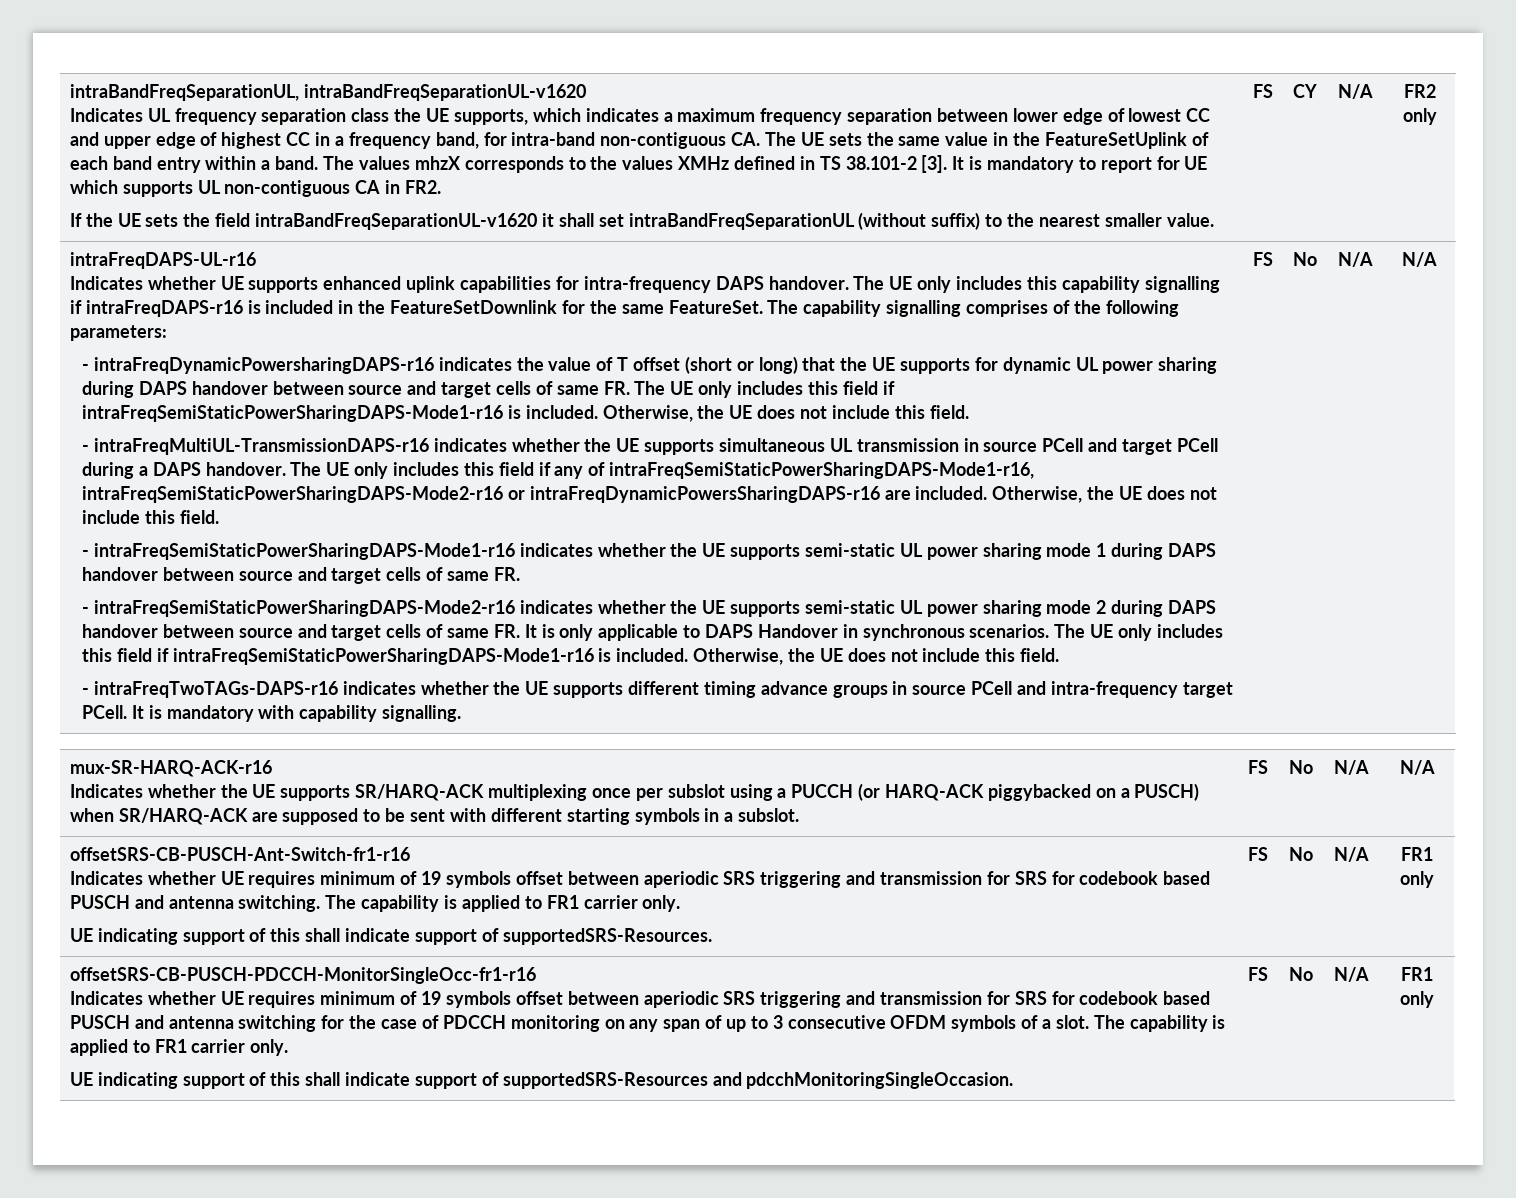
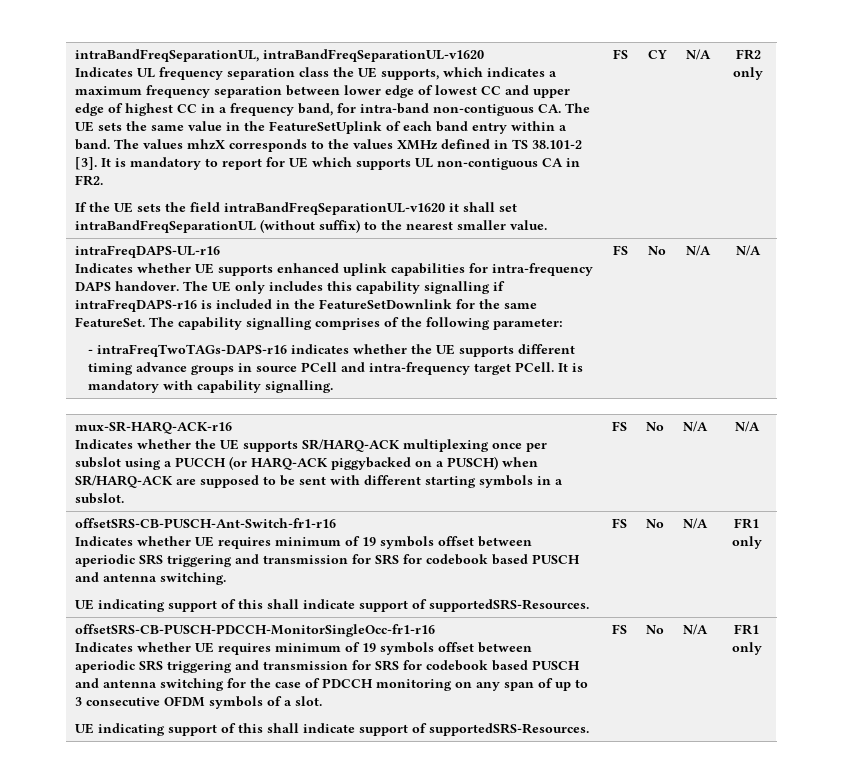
- The capability signalling comprises of the following parameters:
- - intraFreqDynamicPowersharingDAPS-r16 indicates the value of T offset (short or long) that the UE supports for dynamic UL power sharing during DAPS handover between source and target cells of same FR. The UE only includes this field if intraFreqSemiStaticPowerSharingDAPS-Mode1-r16 is included. Otherwise, the UE does not include this field.
- - intraFreqMultiUL-TransmissionDAPS-r16 indicates whether the UE supports simultaneous UL transmission in source PCell and target PCell during a DAPS handover. The UE only includes this field if any of intraFreqSemiStaticPowerSharingDAPS-Mode1-r16, intraFreqSemiStaticPowerSharingDAPS-Mode2-r16 or intraFreqDynamicPowersSharingDAPS-r16 are included. Otherwise, the UE does not include this field.
- - intraFreqSemiStaticPowerSharingDAPS-Mode1-r16 indicates whether the UE supports semi-static UL power sharing mode 1 during DAPS handover between source and target cells of same FR.
- - intraFreqSemiStaticPowerSharingDAPS-Mode2-r16 indicates whether the UE supports semi-static UL power sharing mode 2 during DAPS handover between source and target cells of same FR. It is only applicable to DAPS Handover in synchronous scenarios. The UE only includes this field if intraFreqSemiStaticPowerSharingDAPS-Mode1-r16 is included. Otherwise, the UE does not include this field.
+ The capability signalling comprises of the following parameter:
- Indicates whether UE requires minimum of 19 symbols offset between aperiodic SRS triggering and transmission for SRS for codebook based PUSCH and antenna switching. The capability is applied to FR1 carrier only.
+ Indicates whether UE requires minimum of 19 symbols offset between aperiodic SRS triggering and transmission for SRS for codebook based PUSCH and antenna switching.
- Indicates whether UE requires minimum of 19 symbols offset between aperiodic SRS triggering and transmission for SRS for codebook based PUSCH and antenna switching for the case of PDCCH monitoring on any span of up to 3 consecutive OFDM symbols of a slot. The capability is applied to FR1 carrier only.
- UE indicating support of this shall indicate support of supportedSRS-Resources and pdcchMonitoringSingleOccasion.
+ Indicates whether UE requires minimum of 19 symbols offset between aperiodic SRS triggering and transmission for SRS for codebook based PUSCH and antenna switching for the case of PDCCH monitoring on any span of up to 3 consecutive OFDM symbols of a slot.
+ UE indicating support of this shall indicate support of supportedSRS-Resources.

